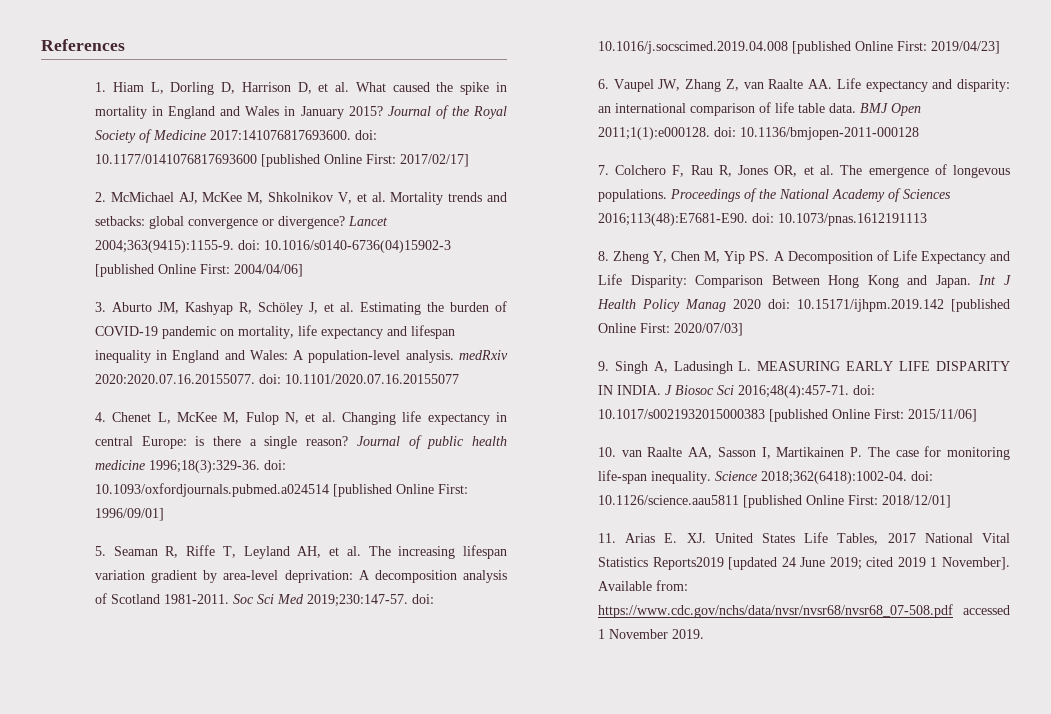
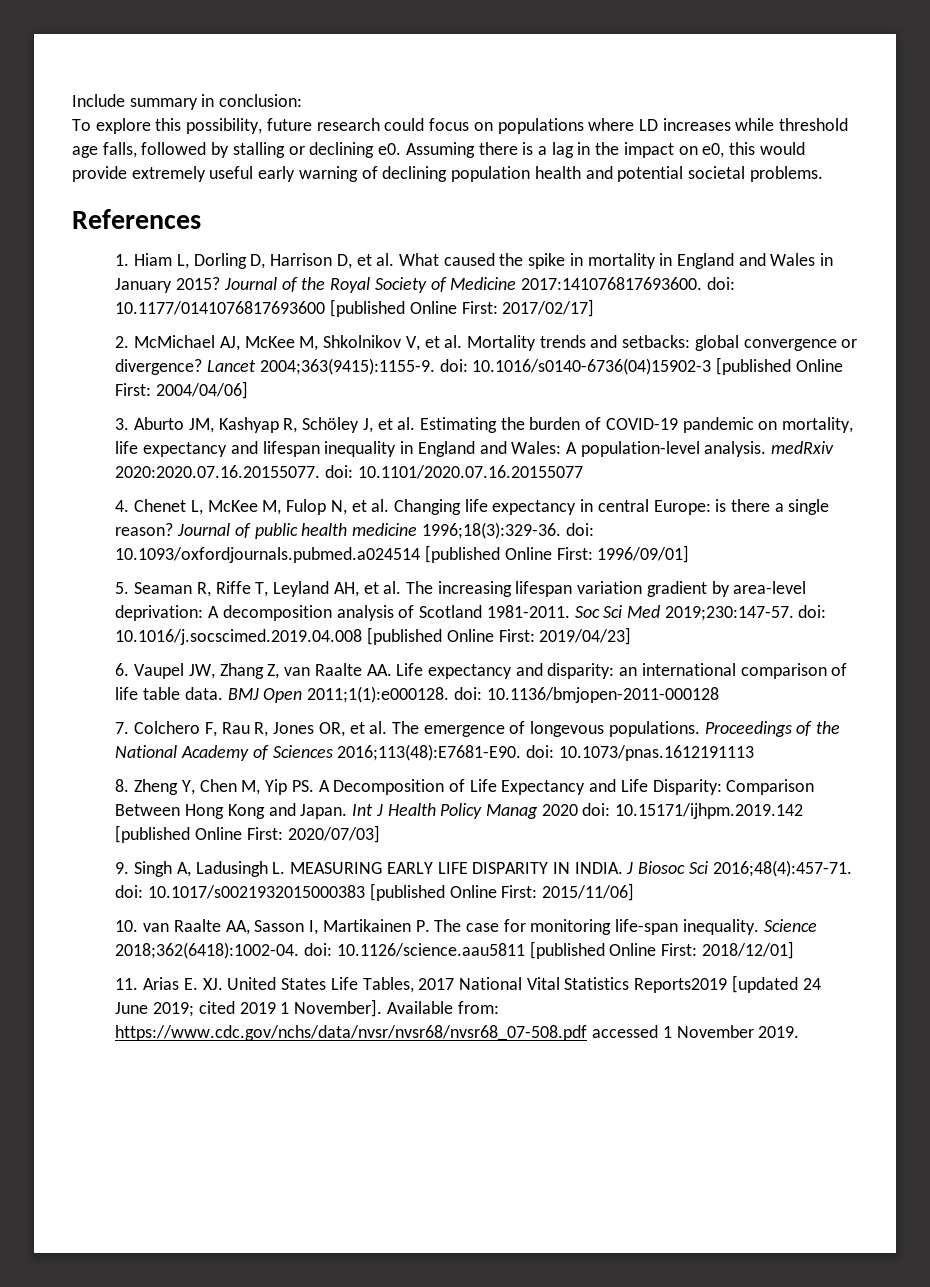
+ Include summary in conclusion:
+ To explore this possibility, future research could focus on populations where LD increases while threshold age falls, followed by stalling or declining e0. Assuming there is a lag in the impact on e0, this would provide extremely useful early warning of declining population health and potential societal problems.

